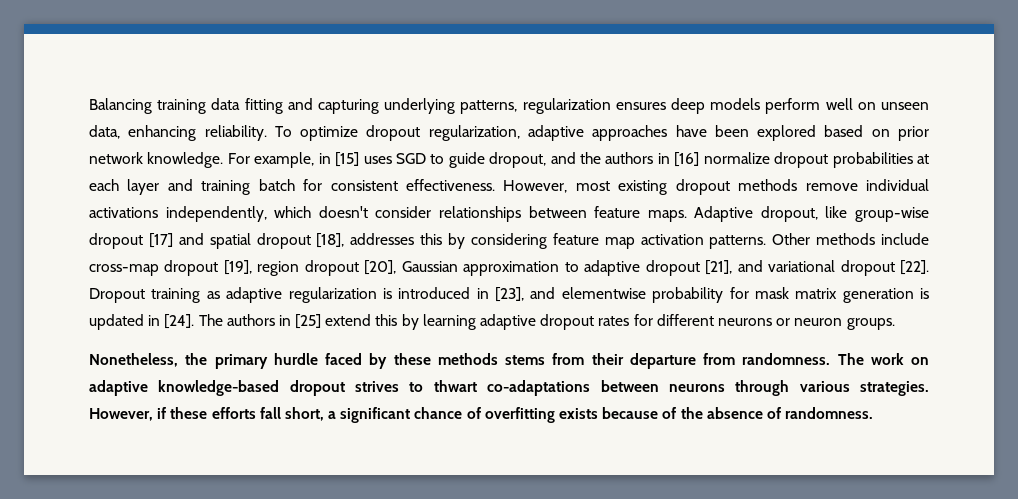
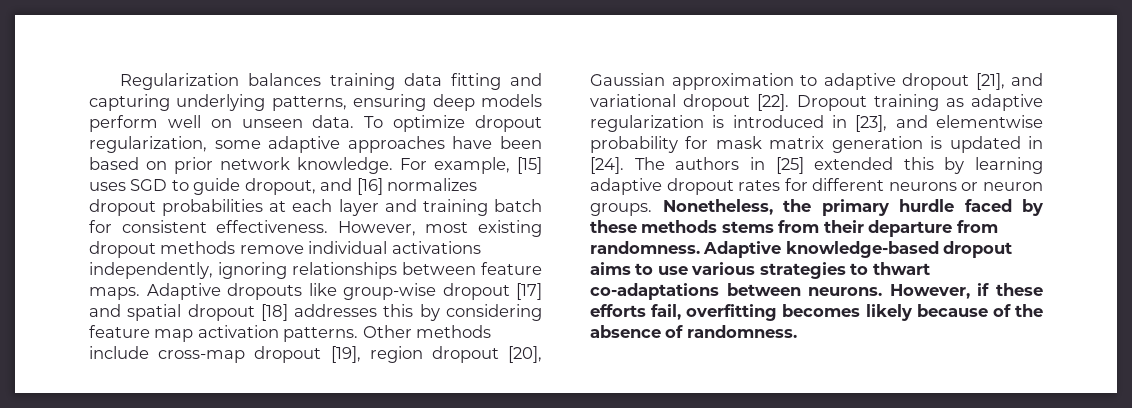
- Balancing training data fitting and capturing underlying patterns, regularization ensures deep models perform well on unseen data, enhancing reliability.
+ Regularization balances training data fitting and capturing underlying patterns, ensuring deep models perform well on unseen data.
- To optimize dropout regularization, adaptive approaches have been explored based on prior network knowledge.
+ To optimize dropout regularization, some adaptive approaches have been based on prior network knowledge.
- For example, in [15] uses SGD to guide dropout, and the authors in [16] normalize dropout probabilities at each layer and training batch for consistent effectiveness.
+ For example, [15] uses SGD to guide dropout, and [16] normalizes dropout probabilities at each layer and training batch for consistent effectiveness.
- However, most existing dropout methods remove individual activations independently, which doesn't consider relationships between feature maps.
+ However, most existing dropout methods remove individual activations independently, ignoring relationships between feature maps.
- Adaptive dropout, like group-wise dropout [17] and spatial dropout [18], addresses this by considering feature map activation patterns.
+ Adaptive dropouts like group-wise dropout [17] and spatial dropout [18] addresses this by considering feature map activation patterns.
- The authors in [25] extend this by learning adaptive dropout rates for different neurons or neuron groups.
- Nonetheless, the primary hurdle faced by these methods stems from their departure from randomness.
+ The authors in [25] extended this by learning adaptive dropout rates for different neurons or neuron groups. Nonetheless, the primary hurdle faced by these methods stems from their departure from randomness.
- The work on adaptive knowledge-based dropout strives to thwart co-adaptations between neurons through various strategies. However, if these efforts fall short, a significant chance of overfitting exists because of the absence of randomness.
+ Adaptive knowledge-based dropout aims to use various strategies to thwart co-adaptations between neurons. However, if these efforts fail, overfitting becomes likely because of the absence of randomness.

